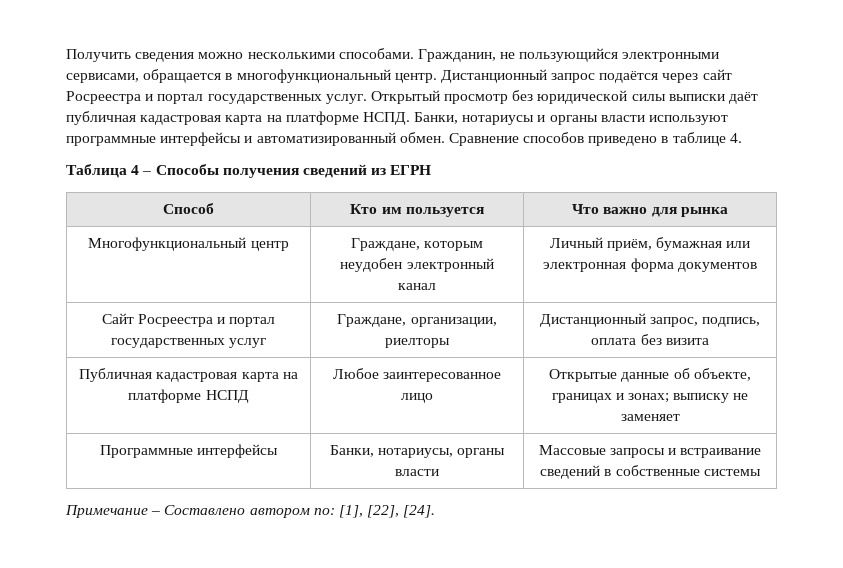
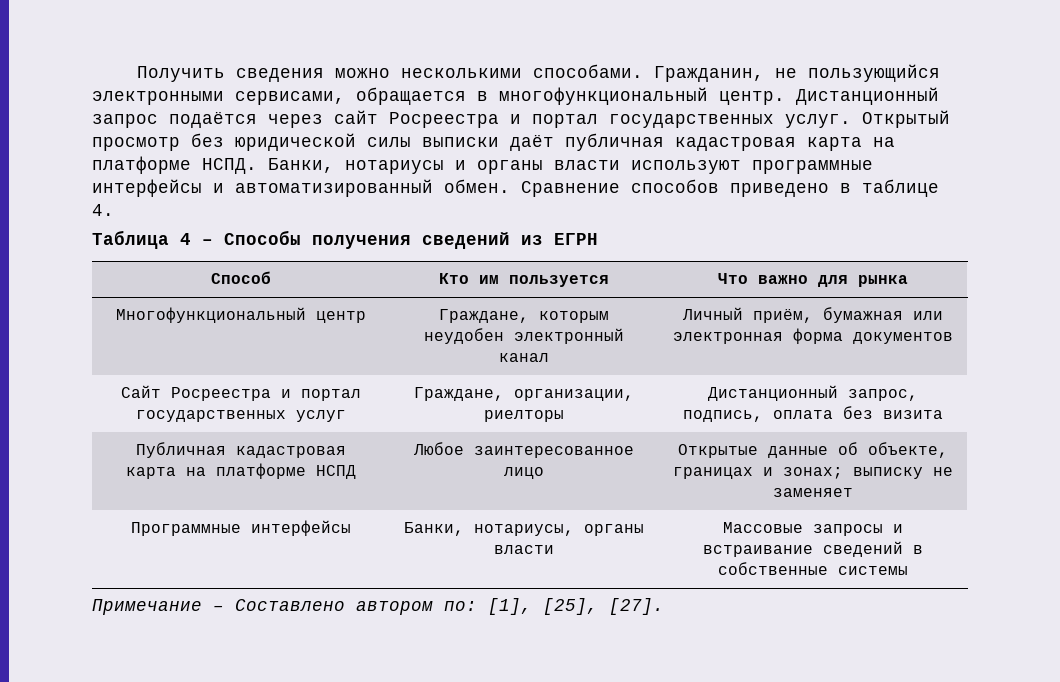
- Примечание – Составлено автором по: [1], [22], [24].
+ Примечание – Составлено автором по: [1], [25], [27].

